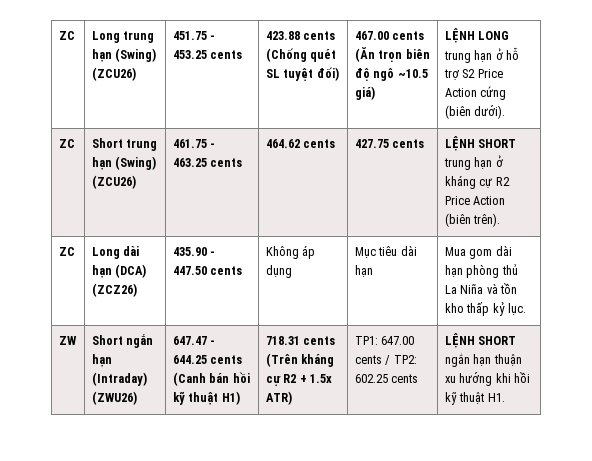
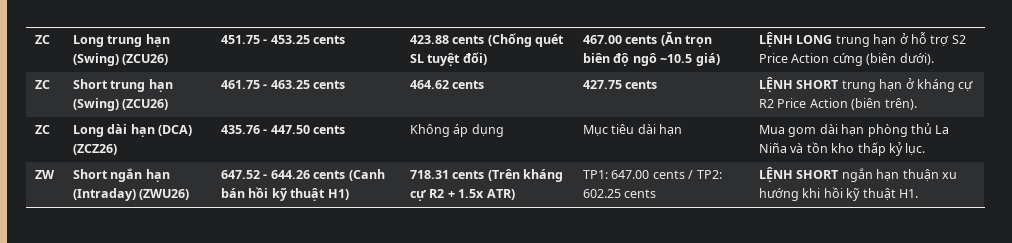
- ZC | Long dài hạn (DCA) (ZCZ26) | 435.90 - 447.50 cents | Không áp dụng | Mục tiêu dài hạn | Mua gom dài hạn phòng thủ La Niña và tồn kho thấp kỷ lục.
+ ZC | Long dài hạn (DCA) (ZCZ26) | 435.76 - 447.50 cents | Không áp dụng | Mục tiêu dài hạn | Mua gom dài hạn phòng thủ La Niña và tồn kho thấp kỷ lục.
- 647.47 - 644.25 cents (Canh bán hồi kỹ thuật H1)
+ 647.52 - 644.26 cents (Canh bán hồi kỹ thuật H1)

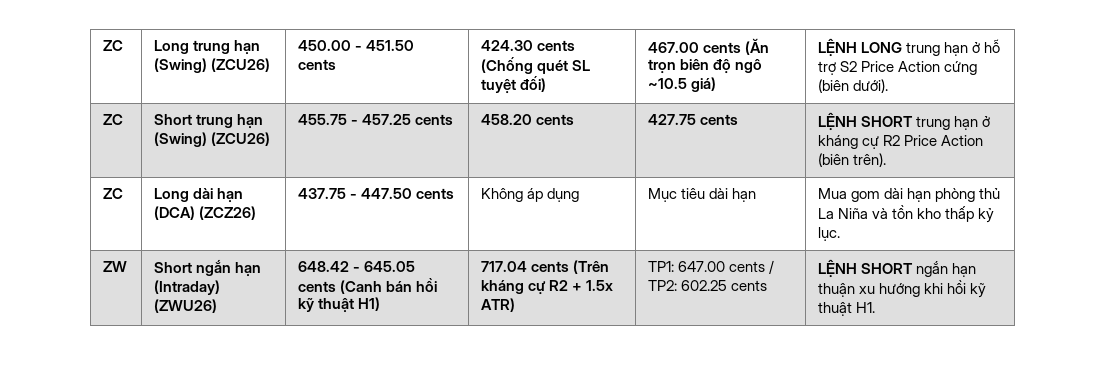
- ZC | Long trung hạn (Swing) (ZCU26) | 451.75 - 453.25 cents | 423.88 cents (Chống quét SL tuyệt đối) | 467.00 cents (Ăn trọn biên độ ngô ~10.5 giá) | LỆNH LONG trung hạn ở hỗ trợ S2 Price Action cứng (biên dưới).
+ ZC | Long trung hạn (Swing) (ZCU26) | 450.00 - 451.50 cents | 424.30 cents (Chống quét SL tuyệt đối) | 467.00 cents (Ăn trọn biên độ ngô ~10.5 giá) | LỆNH LONG trung hạn ở hỗ trợ S2 Price Action cứng (biên dưới).
- ZC | Short trung hạn (Swing) (ZCU26) | 461.75 - 463.25 cents | 464.62 cents | 427.75 cents | LỆNH SHORT trung hạn ở kháng cự R2 Price Action (biên trên).
+ ZC | Short trung hạn (Swing) (ZCU26) | 455.75 - 457.25 cents | 458.20 cents | 427.75 cents | LỆNH SHORT trung hạn ở kháng cự R2 Price Action (biên trên).
- ZC | Long dài hạn (DCA) (ZCZ26) | 435.76 - 447.50 cents | Không áp dụng | Mục tiêu dài hạn | Mua gom dài hạn phòng thủ La Niña và tồn kho thấp kỷ lục.
+ ZC | Long dài hạn (DCA) (ZCZ26) | 437.75 - 447.50 cents | Không áp dụng | Mục tiêu dài hạn | Mua gom dài hạn phòng thủ La Niña và tồn kho thấp kỷ lục.
- 647.52 - 644.26 cents (Canh bán hồi kỹ thuật H1)
+ 648.42 - 645.05 cents (Canh bán hồi kỹ thuật H1)
- 718.31 cents (Trên kháng cự R2 + 1.5x ATR)
+ 717.04 cents (Trên kháng cự R2 + 1.5x ATR)

